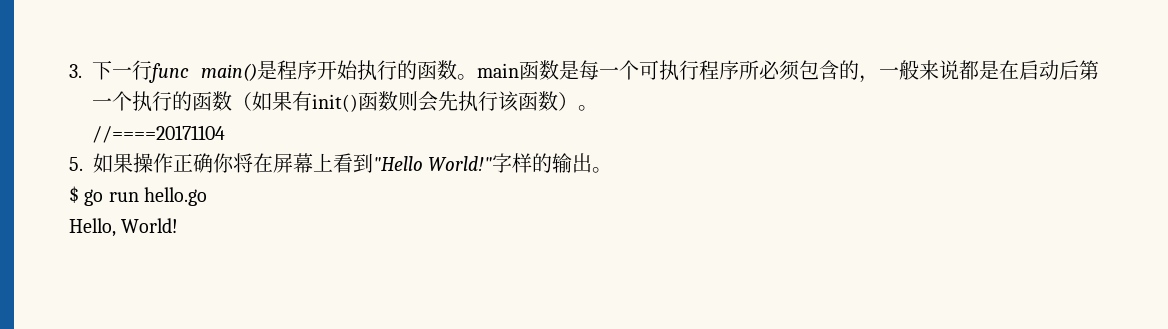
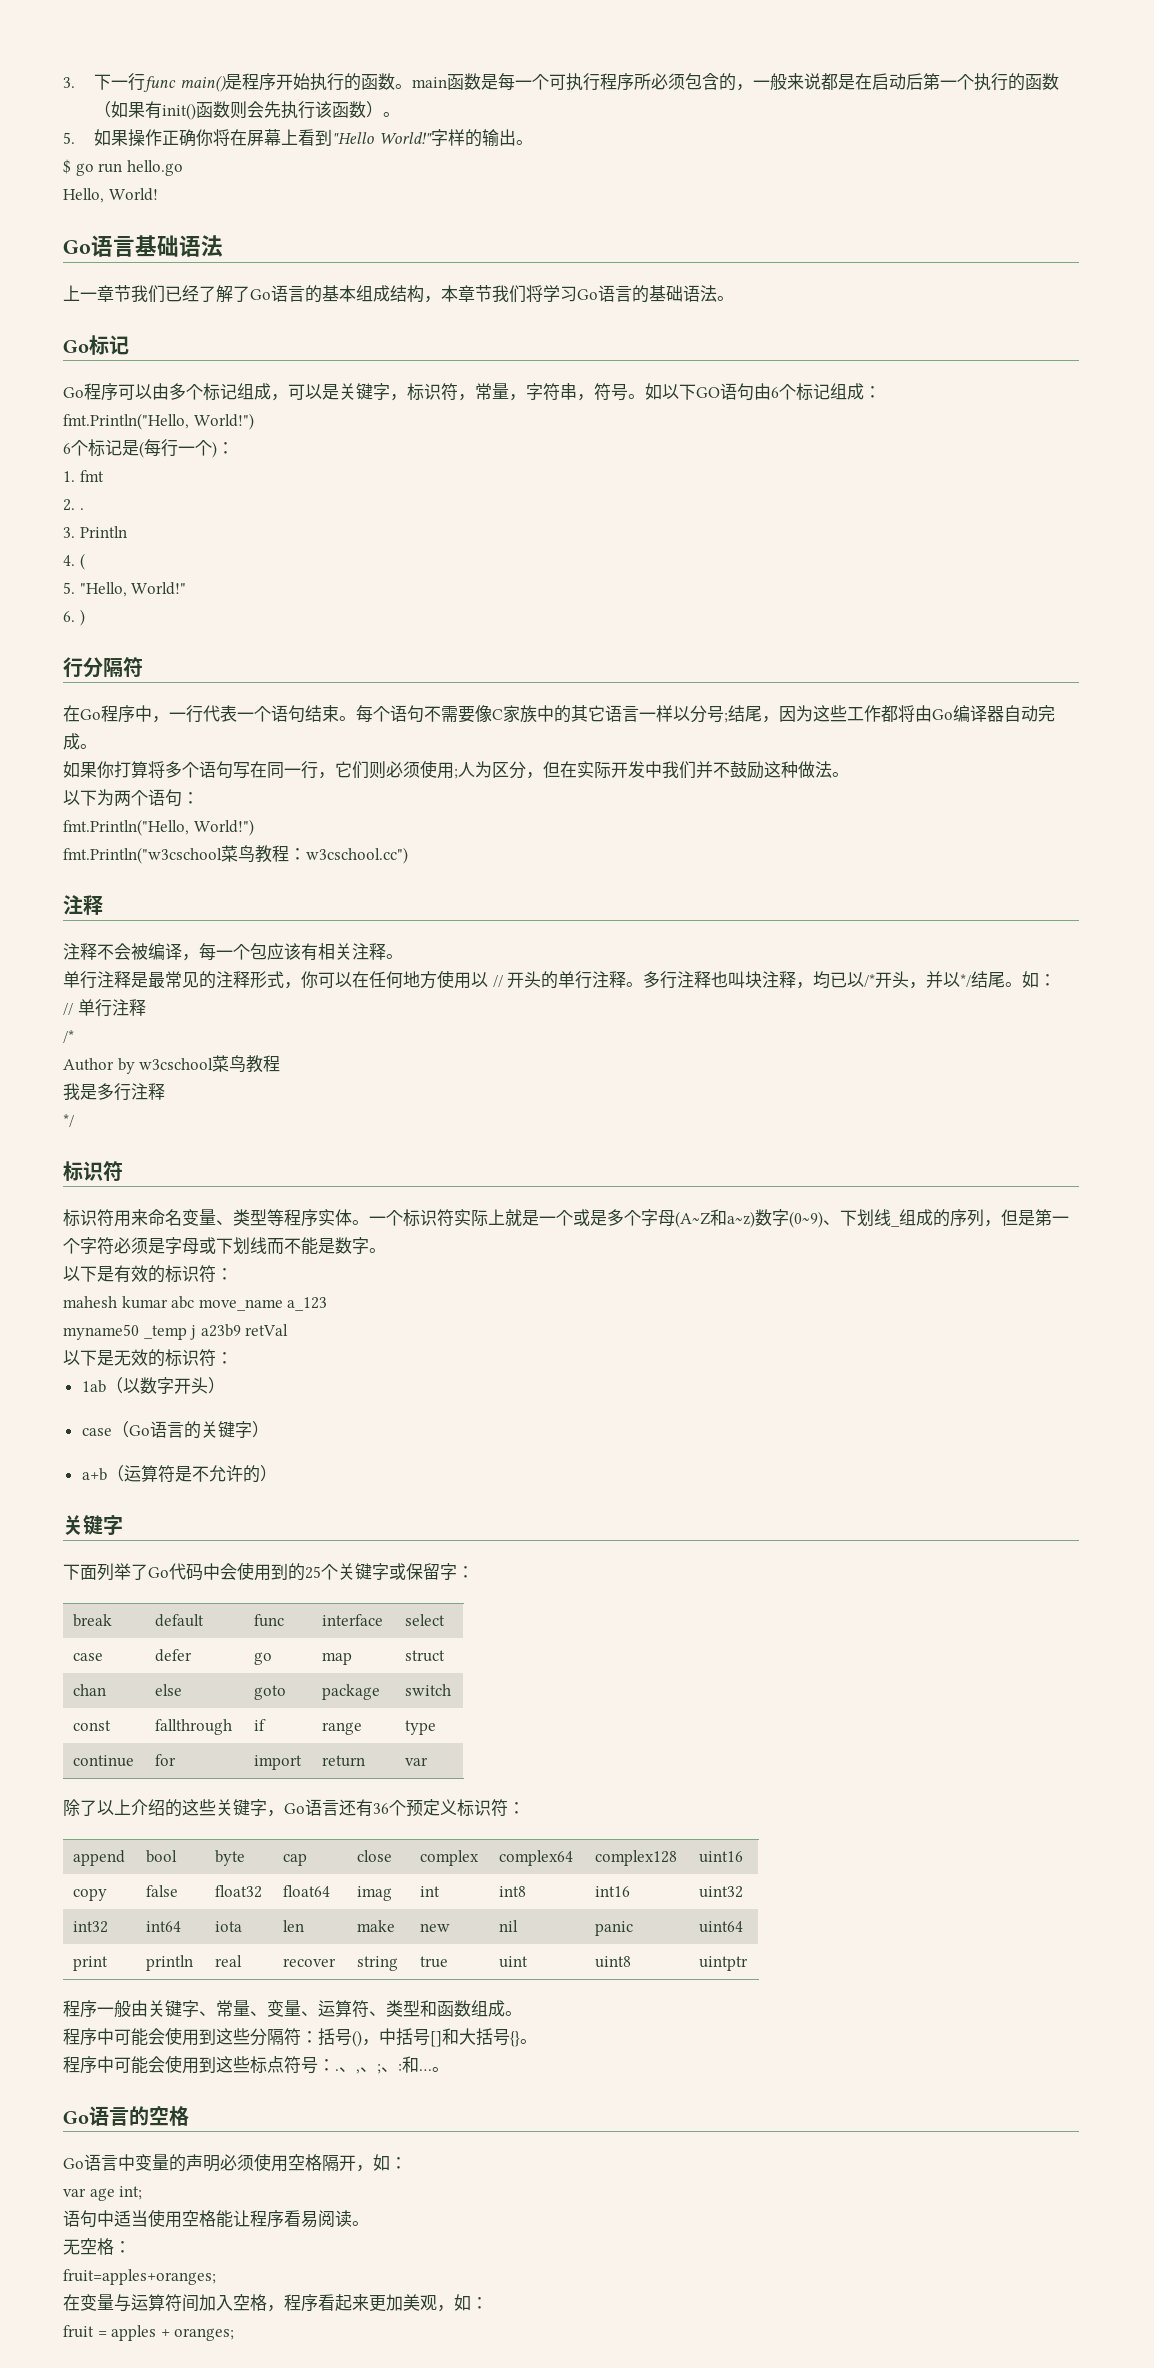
- //====20171104
+ Go语言基础语法
+ 上一章节我们已经了解了Go语言的基本组成结构，本章节我们将学习Go语言的基础语法。
+ Go标记
+ Go程序可以由多个标记组成，可以是关键字，标识符，常量，字符串，符号。如以下GO语句由6个标记组成：
+ fmt.Println("Hello, World!")
+ 6个标记是(每行一个)：
+ 1. fmt
+ 2. .
+ 3. Println
+ 4. (
+ 5. "Hello, World!"
+ 6. )
+ 行分隔符
+ 在Go程序中，一行代表一个语句结束。每个语句不需要像C家族中的其它语言一样以分号;结尾，因为这些工作都将由Go编译器自动完成。
+ 如果你打算将多个语句写在同一行，它们则必须使用;人为区分，但在实际开发中我们并不鼓励这种做法。
+ 以下为两个语句：
+ fmt.Println("Hello, World!")
+ fmt.Println("w3cschool菜鸟教程：w3cschool.cc")
+ 注释
+ 注释不会被编译，每一个包应该有相关注释。
+ 单行注释是最常见的注释形式，你可以在任何地方使用以 // 开头的单行注释。多行注释也叫块注释，均已以/*开头，并以*/结尾。如：
+ // 单行注释
+ /*
+ Author by w3cschool菜鸟教程
+ 我是多行注释
+ */
+ 标识符
+ 标识符用来命名变量、类型等程序实体。一个标识符实际上就是一个或是多个字母(A~Z和a~z)数字(0~9)、下划线_组成的序列，但是第一个字符必须是字母或下划线而不能是数字。
+ 以下是有效的标识符：
+ mahesh kumar abc move_name a_123
+ myname50 _temp j a23b9 retVal
+ 以下是无效的标识符：
+ 1ab（以数字开头）
+ case（Go语言的关键字）
+ a+b（运算符是不允许的）
+ 关键字
+ 下面列举了Go代码中会使用到的25个关键字或保留字：
+ break | default | func | interface | select
+ case | defer | go | map | struct
+ chan | else | goto | package | switch
+ const | fallthrough | if | range | type
+ continue | for | import | return | var
+ 除了以上介绍的这些关键字，Go语言还有36个预定义标识符：
+ append | bool | byte | cap | close | complex | complex64 | complex128 | uint16
+ copy | false | float32 | float64 | imag | int | int8 | int16 | uint32
+ int32 | int64 | iota | len | make | new | nil | panic | uint64
+ print | println | real | recover | string | true | uint | uint8 | uintptr
+ 程序一般由关键字、常量、变量、运算符、类型和函数组成。
+ 程序中可能会使用到这些分隔符：括号()，中括号[]和大括号{}。
+ 程序中可能会使用到这些标点符号：.、,、;、:和…。
+ Go语言的空格
+ Go语言中变量的声明必须使用空格隔开，如：
+ var age int;
+ 语句中适当使用空格能让程序看易阅读。
+ 无空格：
+ fruit=apples+oranges;
+ 在变量与运算符间加入空格，程序看起来更加美观，如：
+ fruit = apples + oranges;

